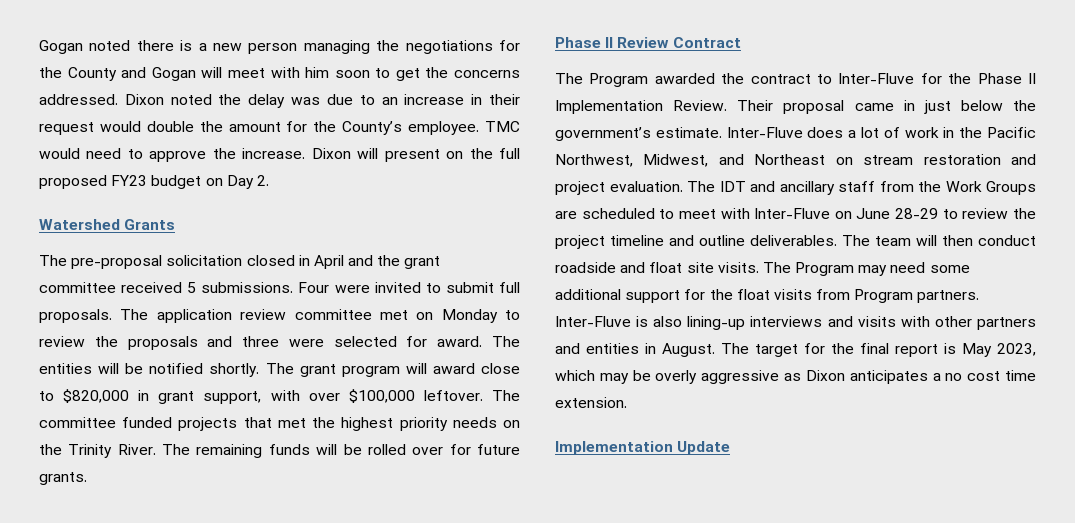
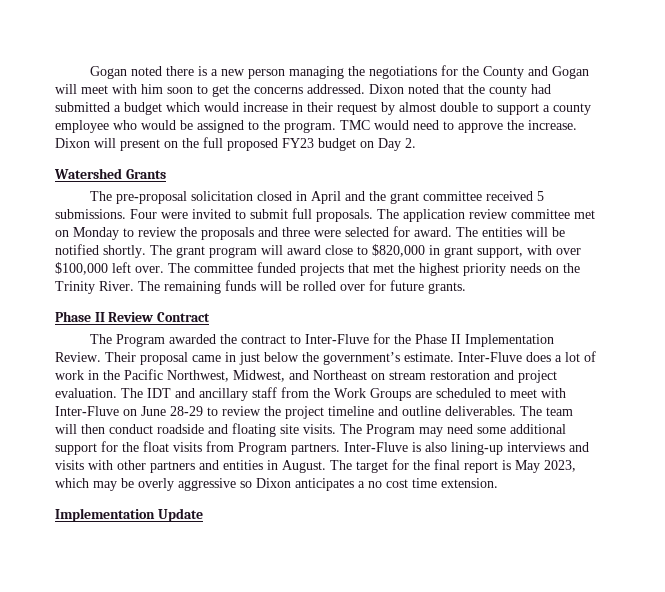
- Dixon noted the delay was due to an increase in their request would double the amount for the County’s employee.
+ Dixon noted that the county had submitted a budget which would increase in their request by almost double to support a county employee who would be assigned to the program.
- The grant program will award close to $820,000 in grant support, with over $100,000 leftover.
+ The grant program will award close to $820,000 in grant support, with over $100,000 left over.
- The team will then conduct roadside and float site visits.
+ The team will then conduct roadside and floating site visits.
- The target for the final report is May 2023, which may be overly aggressive as Dixon anticipates a no cost time extension.
+ The target for the final report is May 2023, which may be overly aggressive so Dixon anticipates a no cost time extension.

